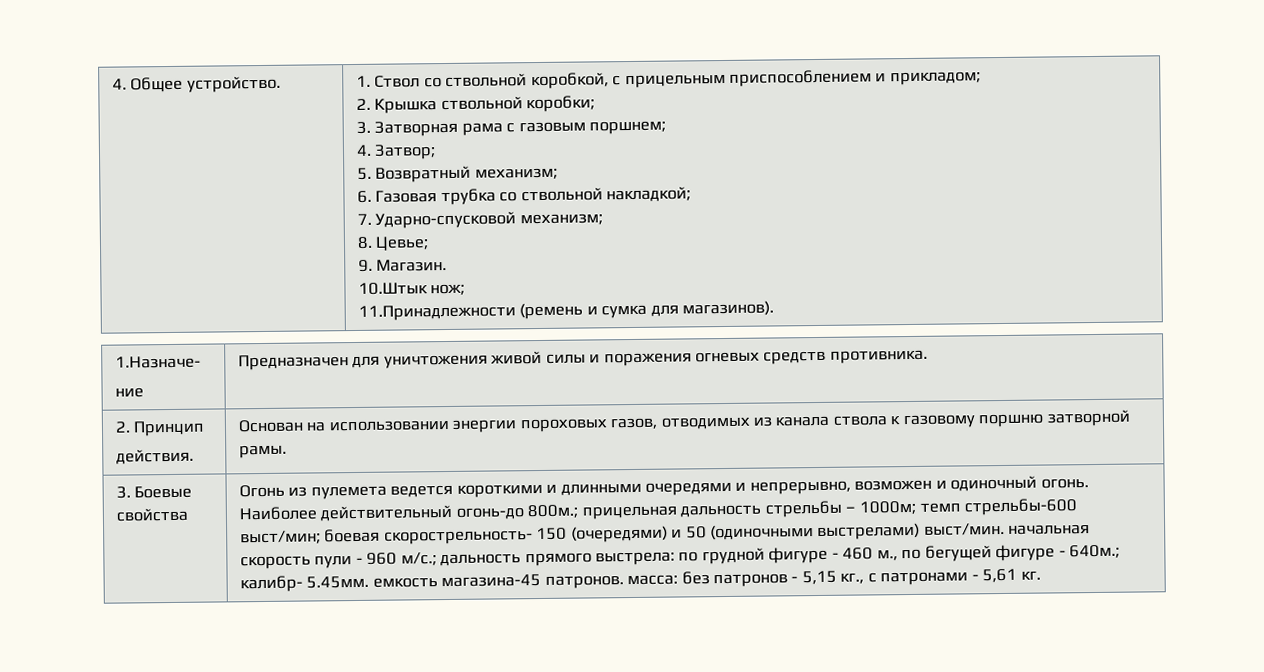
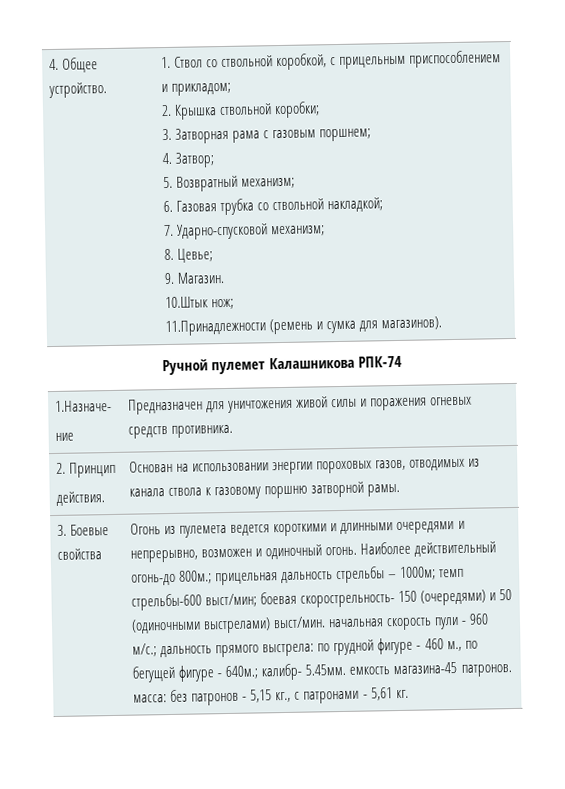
+ Ручной пулемет Калашникова РПК-74

